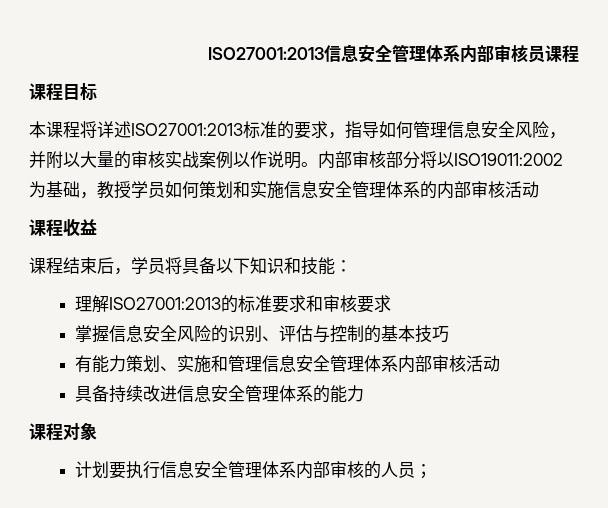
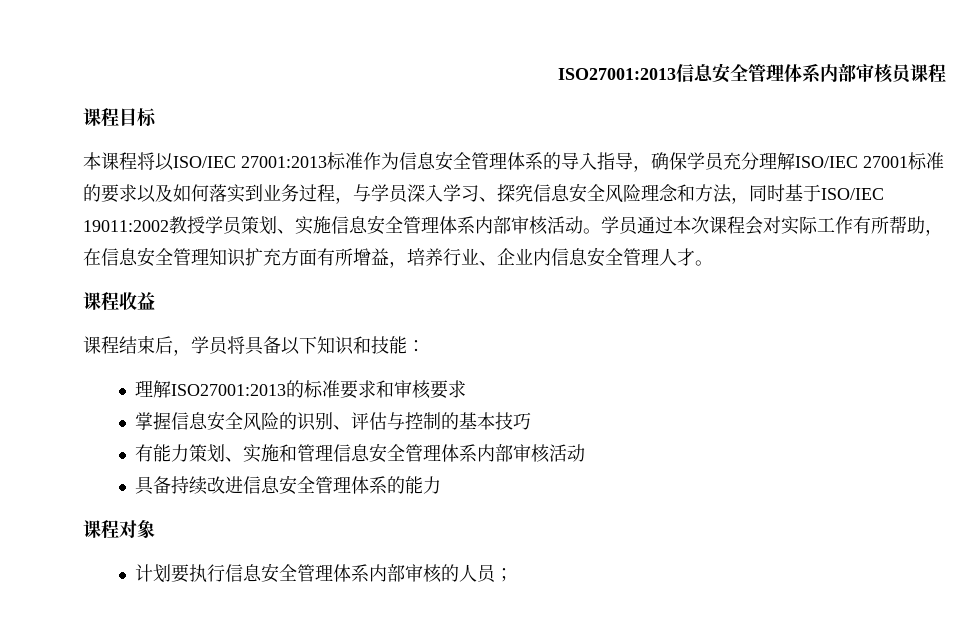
- 本课程将详述ISO27001:2013标准的要求，指导如何管理信息安全风险，并附以大量的审核实战案例以作说明。内部审核部分将以ISO19011:2002为基础，教授学员如何策划和实施信息安全管理体系的内部审核活动
+ 本课程将以ISO/IEC 27001:2013标准作为信息安全管理体系的导入指导，确保学员充分理解ISO/IEC 27001标准的要求以及如何落实到业务过程，与学员深入学习、探究信息安全风险理念和方法，同时基于ISO/IEC 19011:2002教授学员策划、实施信息安全管理体系内部审核活动。学员通过本次课程会对实际工作有所帮助，在信息安全管理知识扩充方面有所增益，培养行业、企业内信息安全管理人才。

